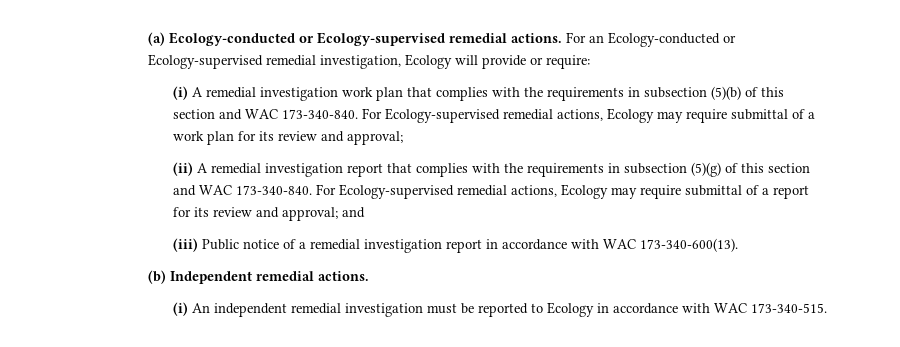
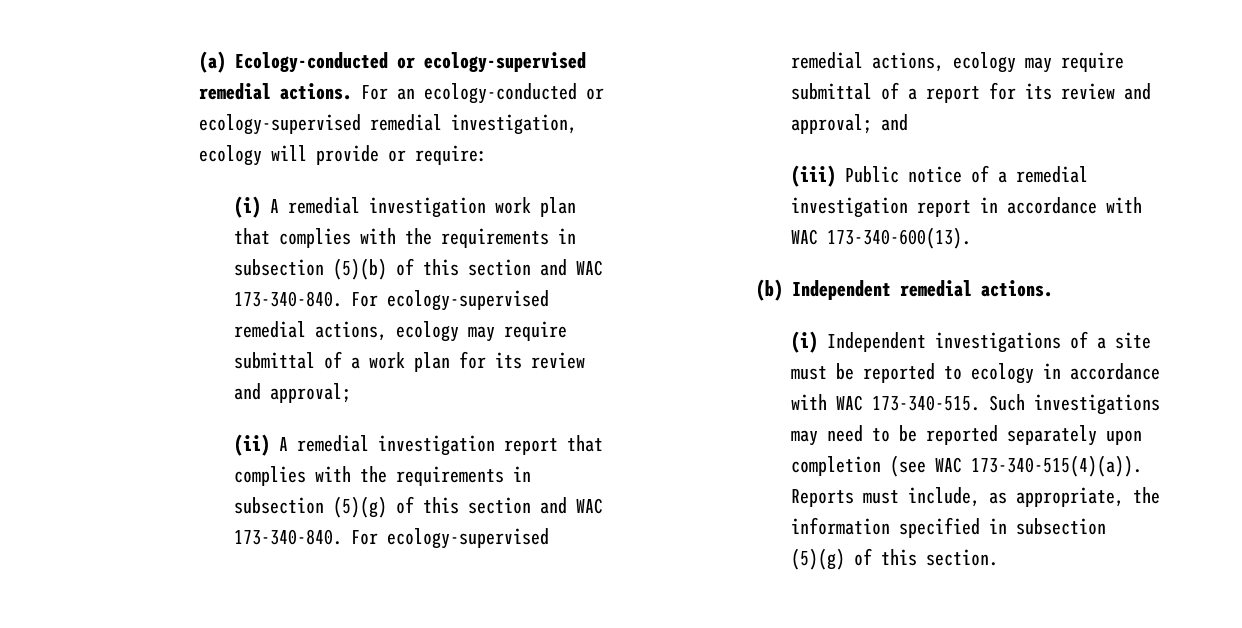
- (a) Ecology-conducted or Ecology-supervised remedial actions.
+ (a) Ecology-conducted or ecology-supervised remedial actions.
- For an Ecology-conducted or Ecology-supervised remedial investigation, Ecology will provide or require:
+ For an ecology-conducted or ecology-supervised remedial investigation, ecology will provide or require:
- For Ecology-supervised remedial actions, Ecology may require submittal of a work plan for its review and approval;
+ For ecology-supervised remedial actions, ecology may require submittal of a work plan for its review and approval;
- For Ecology-supervised remedial actions, Ecology may require submittal of a report for its review and approval; and
+ For ecology-supervised remedial actions, ecology may require submittal of a report for its review and approval; and
- (i) An independent remedial investigation must be reported to Ecology in accordance with WAC 173-340-515.
+ (i) Independent investigations of a site must be reported to ecology in accordance with WAC 173-340-515.
+ Such investigations may need to be reported separately upon completion (see WAC 173-340-515(4)(a)). Reports must include, as appropriate, the information specified in subsection (5)(g) of this section.

